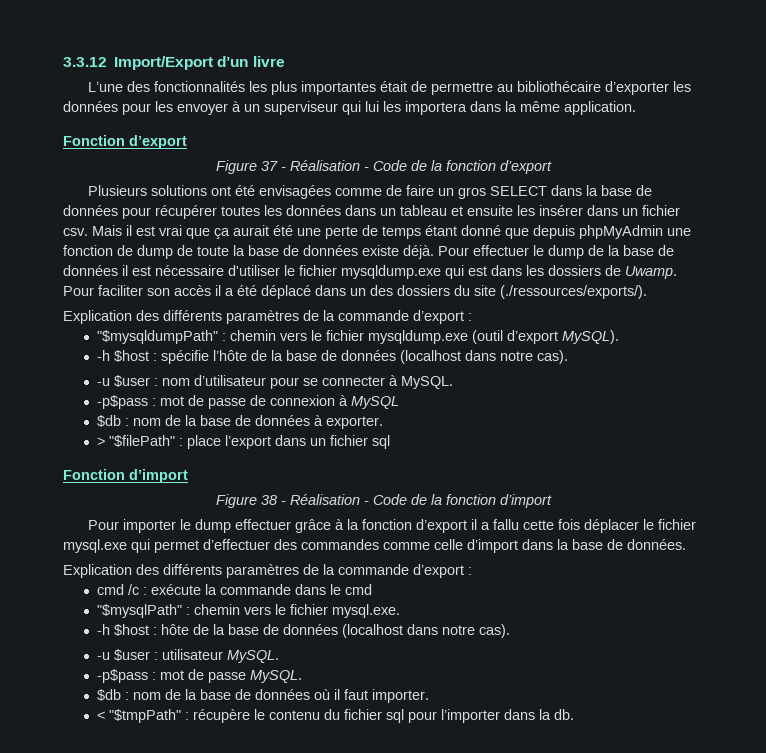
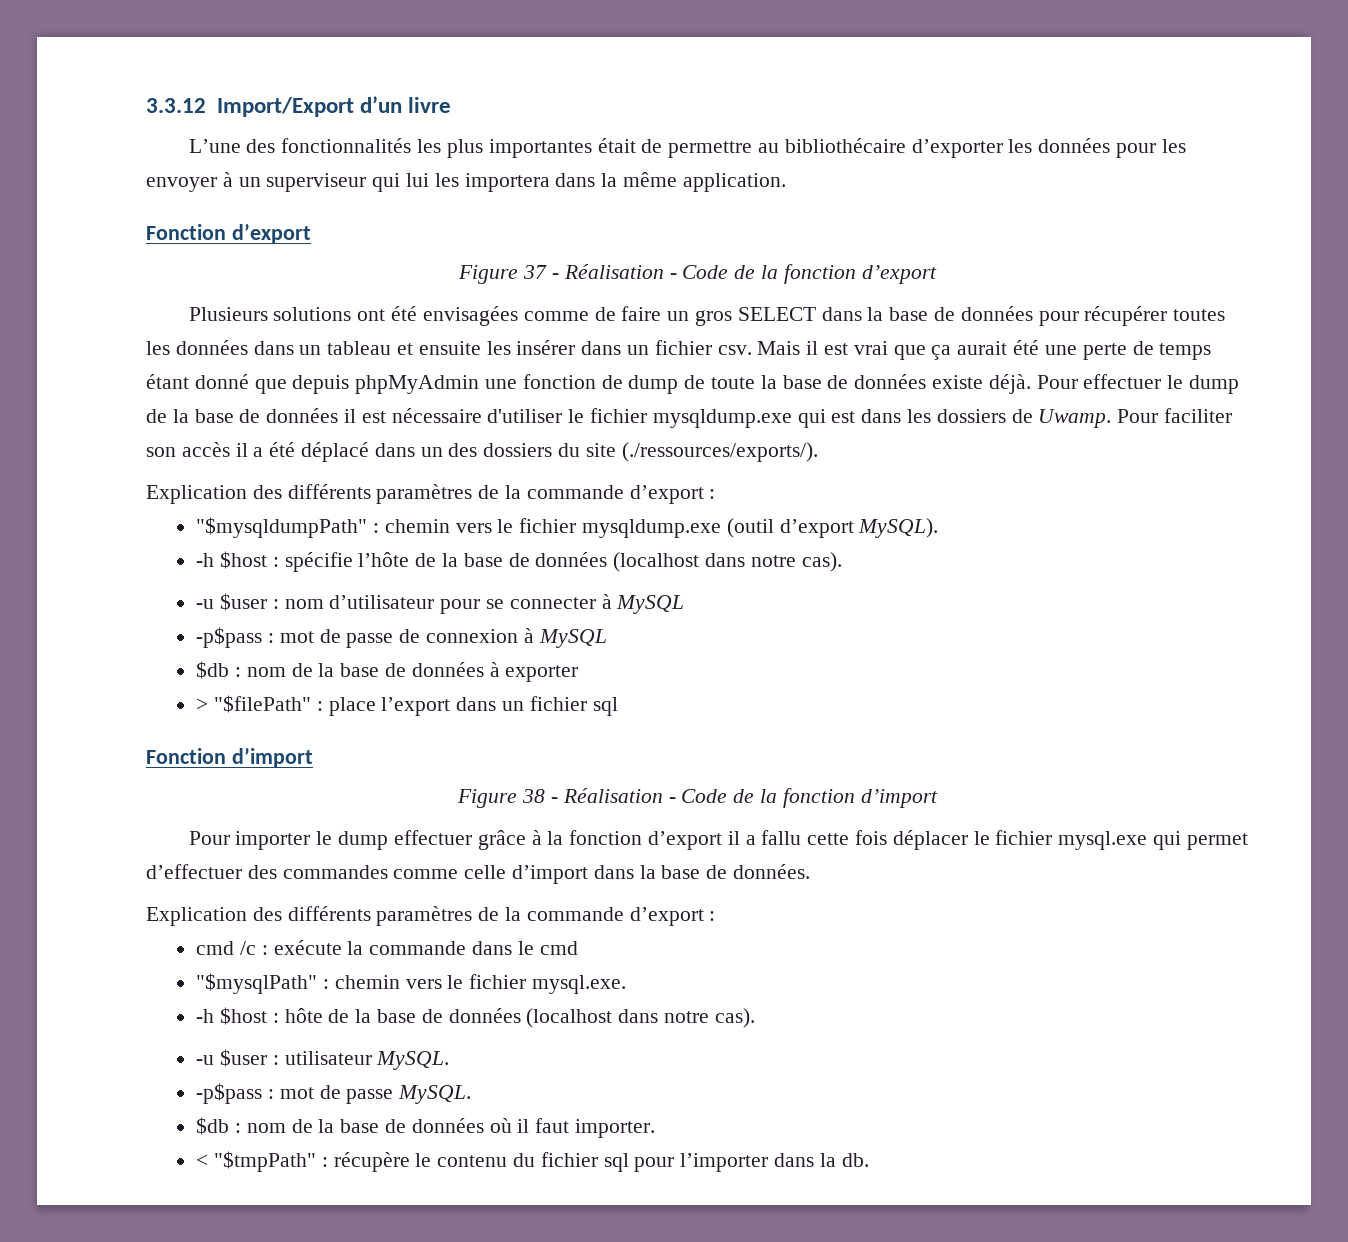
- -u $user : nom d’utilisateur pour se connecter à MySQL.
+ -u $user : nom d’utilisateur pour se connecter à MySQL
- $db : nom de la base de données à exporter.
+ $db : nom de la base de données à exporter

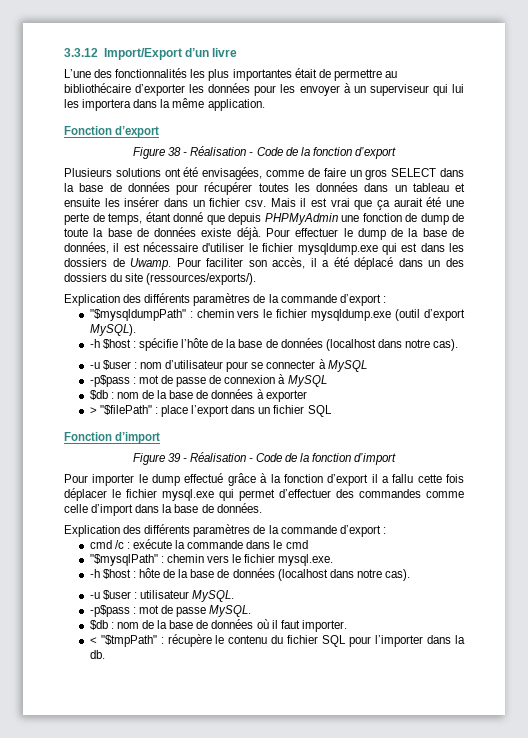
- Figure 37 - Réalisation - Code de la fonction d’export
+ Figure 38 - Réalisation - Code de la fonction d’export
- Plusieurs solutions ont été envisagées comme de faire un gros SELECT dans la base de données pour récupérer toutes les données dans un tableau et ensuite les insérer dans un fichier csv.
+ Plusieurs solutions ont été envisagées, comme de faire un gros SELECT dans la base de données pour récupérer toutes les données dans un tableau et ensuite les insérer dans un fichier csv.
- Mais il est vrai que ça aurait été une perte de temps étant donné que depuis phpMyAdmin une fonction de dump de toute la base de données existe déjà.
+ Mais il est vrai que ça aurait été une perte de temps, étant donné que depuis PHPMyAdmin une fonction de dump de toute la base de données existe déjà.
- Pour effectuer le dump de la base de données il est nécessaire d'utiliser le fichier mysqldump.exe qui est dans les dossiers de Uwamp.
+ Pour effectuer le dump de la base de données, il est nécessaire d'utiliser le fichier mysqldump.exe qui est dans les dossiers de Uwamp.
- Pour faciliter son accès il a été déplacé dans un des dossiers du site (./ressources/exports/).
+ Pour faciliter son accès, il a été déplacé dans un des dossiers du site (ressources/exports/).
- > "$filePath" : place l’export dans un fichier sql
+ > "$filePath" : place l’export dans un fichier SQL
- Figure 38 - Réalisation - Code de la fonction d’import
+ Figure 39 - Réalisation - Code de la fonction d’import
- Pour importer le dump effectuer grâce à la fonction d’export il a fallu cette fois déplacer le fichier mysql.exe qui permet d’effectuer des commandes comme celle d’import dans la base de données.
+ Pour importer le dump effectué grâce à la fonction d’export il a fallu cette fois déplacer le fichier mysql.exe qui permet d’effectuer des commandes comme celle d’import dans la base de données.
- < "$tmpPath" : récupère le contenu du fichier sql pour l’importer dans la db.
+ < "$tmpPath" : récupère le contenu du fichier SQL pour l’importer dans la db.

